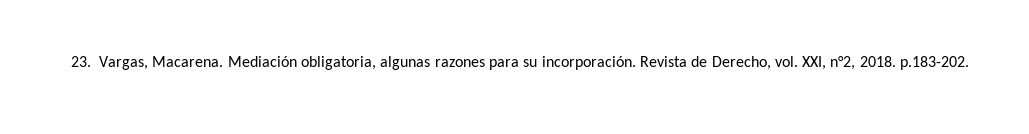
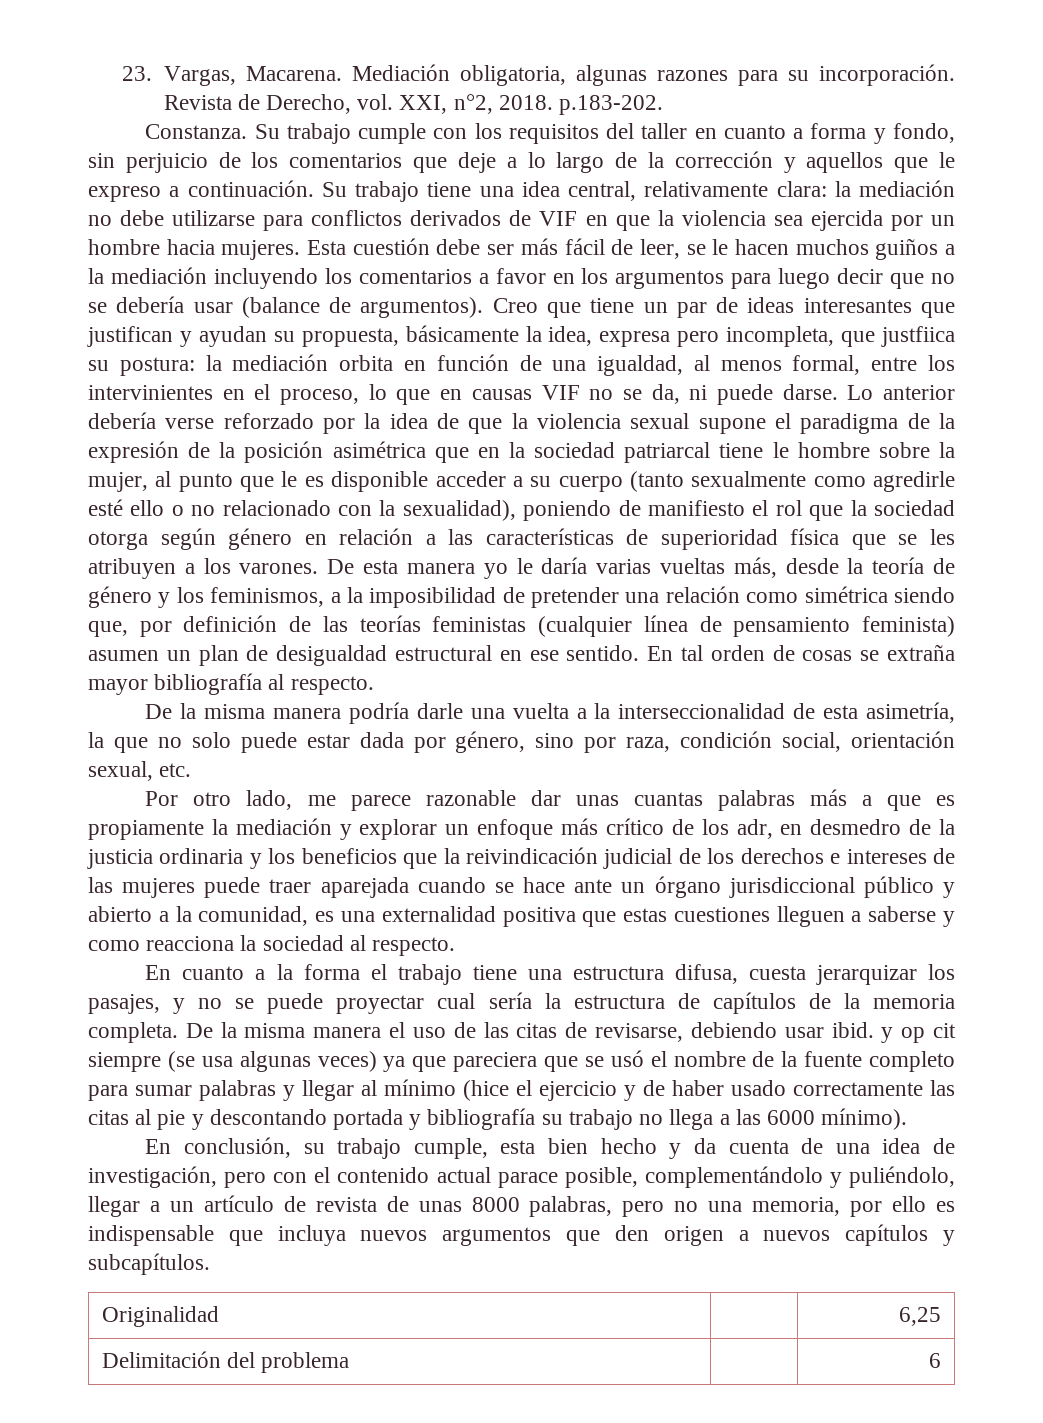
+ Constanza. Su trabajo cumple con los requisitos del taller en cuanto a forma y fondo, sin perjuicio de los comentarios que deje a lo largo de la corrección y aquellos que le expreso a continuación. Su trabajo tiene una idea central, relativamente clara: la mediación no debe utilizarse para conflictos derivados de VIF en que la violencia sea ejercida por un hombre hacia mujeres. Esta cuestión debe ser más fácil de leer, se le hacen muchos guiños a la mediación incluyendo los comentarios a favor en los argumentos para luego decir que no se debería usar (balance de argumentos). Creo que tiene un par de ideas interesantes que justifican y ayudan su propuesta, básicamente la idea, expresa pero incompleta, que justfiica su postura: la mediación orbita en función de una igualdad, al menos formal, entre los intervinientes en el proceso, lo que en causas VIF no se da, ni puede darse. Lo anterior debería verse reforzado por la idea de que la violencia sexual supone el paradigma de la expresión de la posición asimétrica que en la sociedad patriarcal tiene le hombre sobre la mujer, al punto que le es disponible acceder a su cuerpo (tanto sexualmente como agredirle esté ello o no relacionado con la sexualidad), poniendo de manifiesto el rol que la sociedad otorga según género en relación a las características de superioridad física que se les atribuyen a los varones. De esta manera yo le daría varias vueltas más, desde la teoría de género y los feminismos, a la imposibilidad de pretender una relación como simétrica siendo que, por definición de las teorías feministas (cualquier línea de pensamiento feminista) asumen un plan de desigualdad estructural en ese sentido. En tal orden de cosas se extraña mayor bibliografía al respecto.
+ De la misma manera podría darle una vuelta a la interseccionalidad de esta asimetría, la que no solo puede estar dada por género, sino por raza, condición social, orientación sexual, etc.
+ Por otro lado, me parece razonable dar unas cuantas palabras más a que es propiamente la mediación y explorar un enfoque más crítico de los adr, en desmedro de la justicia ordinaria y los beneficios que la reivindicación judicial de los derechos e intereses de las mujeres puede traer aparejada cuando se hace ante un órgano jurisdiccional público y abierto a la comunidad, es una externalidad positiva que estas cuestiones lleguen a saberse y como reacciona la sociedad al respecto.
+ En cuanto a la forma el trabajo tiene una estructura difusa, cuesta jerarquizar los pasajes, y no se puede proyectar cual sería la estructura de capítulos de la memoria completa. De la misma manera el uso de las citas de revisarse, debiendo usar ibid. y op cit siempre (se usa algunas veces) ya que pareciera que se usó el nombre de la fuente completo para sumar palabras y llegar al mínimo (hice el ejercicio y de haber usado correctamente las citas al pie y descontando portada y bibliografía su trabajo no llega a las 6000 mínimo).
+ En conclusión, su trabajo cumple, esta bien hecho y da cuenta de una idea de investigación, pero con el contenido actual parace posible, complementándolo y puliéndolo, llegar a un artículo de revista de unas 8000 palabras, pero no una memoria, por ello es indispensable que incluya nuevos argumentos que den origen a nuevos capítulos y subcapítulos.
+ Originalidad | | 6,25
+ Delimitación del problema | | 6

